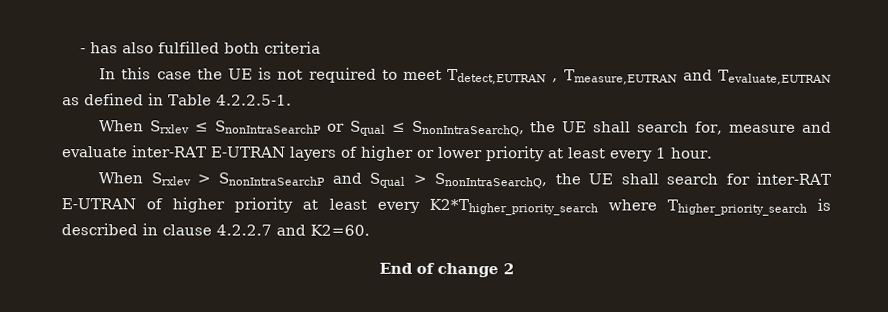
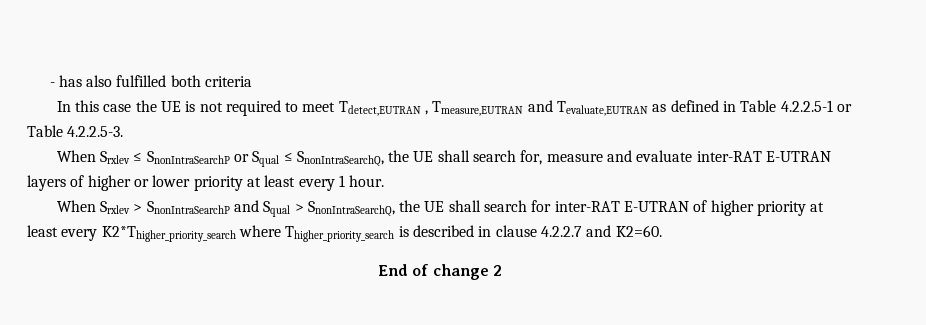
- In this case the UE is not required to meet Tdetect,EUTRAN , Tmeasure,EUTRAN and Tevaluate,EUTRAN as defined in Table 4.2.2.5-1.
+ In this case the UE is not required to meet Tdetect,EUTRAN , Tmeasure,EUTRAN and Tevaluate,EUTRAN as defined in Table 4.2.2.5-1 or Table 4.2.2.5-3.

